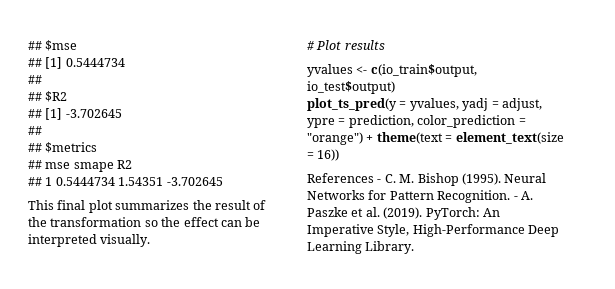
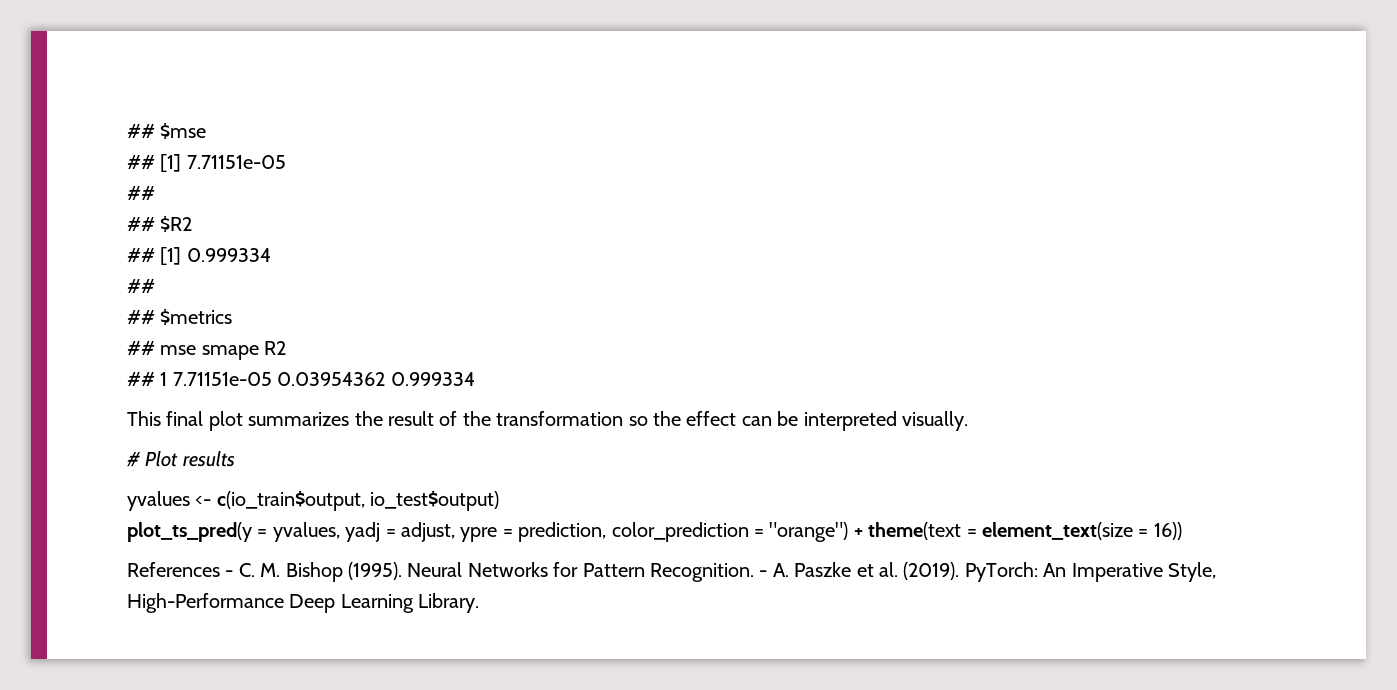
- ## [1] 0.5444734
+ ## [1] 7.71151e-05
- ## [1] -3.702645
+ ## [1] 0.999334
- ## 1 0.5444734 1.54351 -3.702645
+ ## 1 7.71151e-05 0.03954362 0.999334

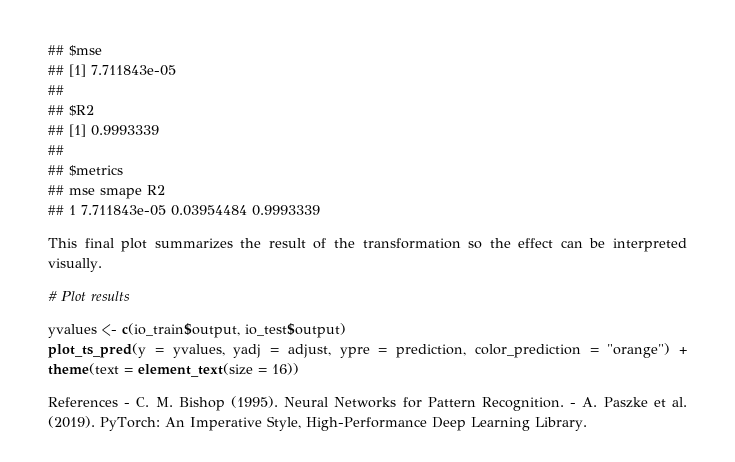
- ## [1] 7.71151e-05
+ ## [1] 7.711843e-05
- ## [1] 0.999334
+ ## [1] 0.9993339
- ## 1 7.71151e-05 0.03954362 0.999334
+ ## 1 7.711843e-05 0.03954484 0.9993339

